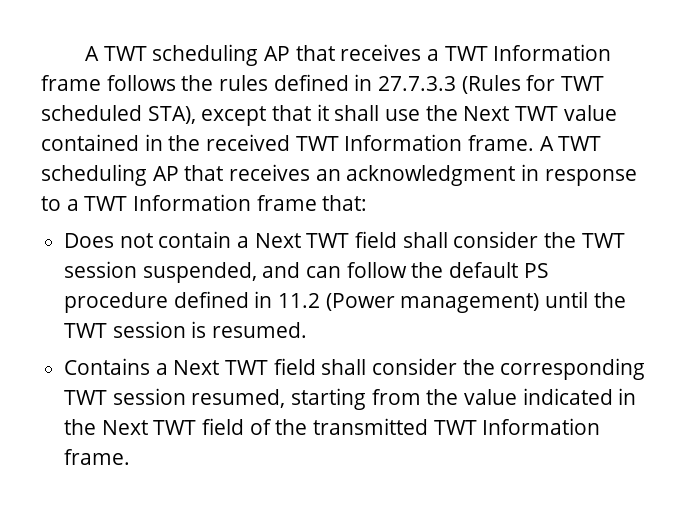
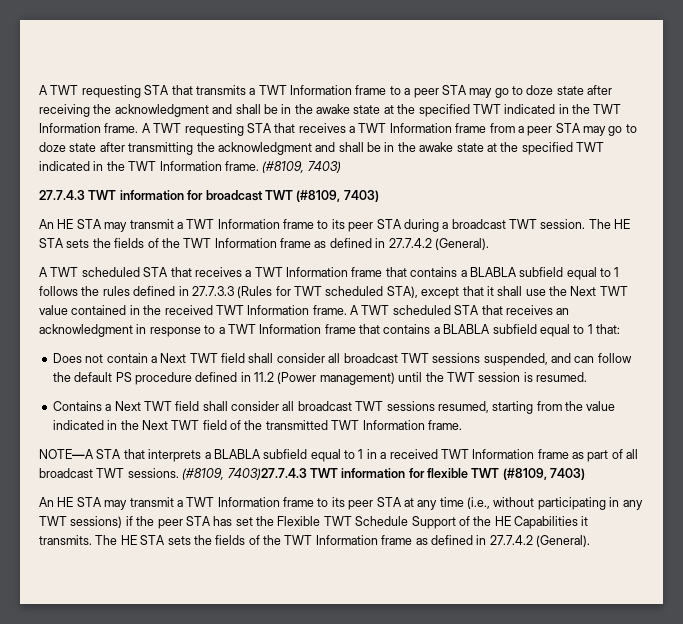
- A TWT scheduling AP that receives a TWT Information frame follows the rules defined in 27.7.3.3 (Rules for TWT scheduled STA), except that it shall use the Next TWT value contained in the received TWT Information frame.
+ A TWT requesting STA that transmits a TWT Information frame to a peer STA may go to doze state after receiving the acknowledgment and shall be in the awake state at the specified TWT indicated in the TWT Information frame. A TWT requesting STA that receives a TWT Information frame from a peer STA may go to doze state after transmitting the acknowledgment and shall be in the awake state at the specified TWT indicated in the TWT Information frame. (#8109, 7403)
+ 27.7.4.3 TWT information for broadcast TWT (#8109, 7403)
+ An HE STA may transmit a TWT Information frame to its peer STA during a broadcast TWT session. The HE STA sets the fields of the TWT Information frame as defined in 27.7.4.2 (General).
+ A TWT scheduled STA that receives a TWT Information frame that contains a BLABLA subfield equal to 1 follows the rules defined in 27.7.3.3 (Rules for TWT scheduled STA), except that it shall use the Next TWT value contained in the received TWT Information frame.
- A TWT scheduling AP that receives an acknowledgment in response to a TWT Information frame that:
+ A TWT scheduled STA that receives an acknowledgment in response to a TWT Information frame that contains a BLABLA subfield equal to 1 that:
- Does not contain a Next TWT field shall consider the TWT session suspended, and can follow the default PS procedure defined in 11.2 (Power management) until the TWT session is resumed.
+ Does not contain a Next TWT field shall consider all broadcast TWT sessions suspended, and can follow the default PS procedure defined in 11.2 (Power management) until the TWT session is resumed.
- Contains a Next TWT field shall consider the corresponding TWT session resumed, starting from the value indicated in the Next TWT field of the transmitted TWT Information frame.
+ Contains a Next TWT field shall consider all broadcast TWT sessions resumed, starting from the value indicated in the Next TWT field of the transmitted TWT Information frame.
+ NOTE—A STA that interprets a BLABLA subfield equal to 1 in a received TWT Information frame as part of all broadcast TWT sessions. (#8109, 7403)27.7.4.3 TWT information for flexible TWT (#8109, 7403)
+ An HE STA may transmit a TWT Information frame to its peer STA at any time (i.e., without participating in any TWT sessions) if the peer STA has set the Flexible TWT Schedule Support of the HE Capabilities it transmits. The HE STA sets the fields of the TWT Information frame as defined in 27.7.4.2 (General).

